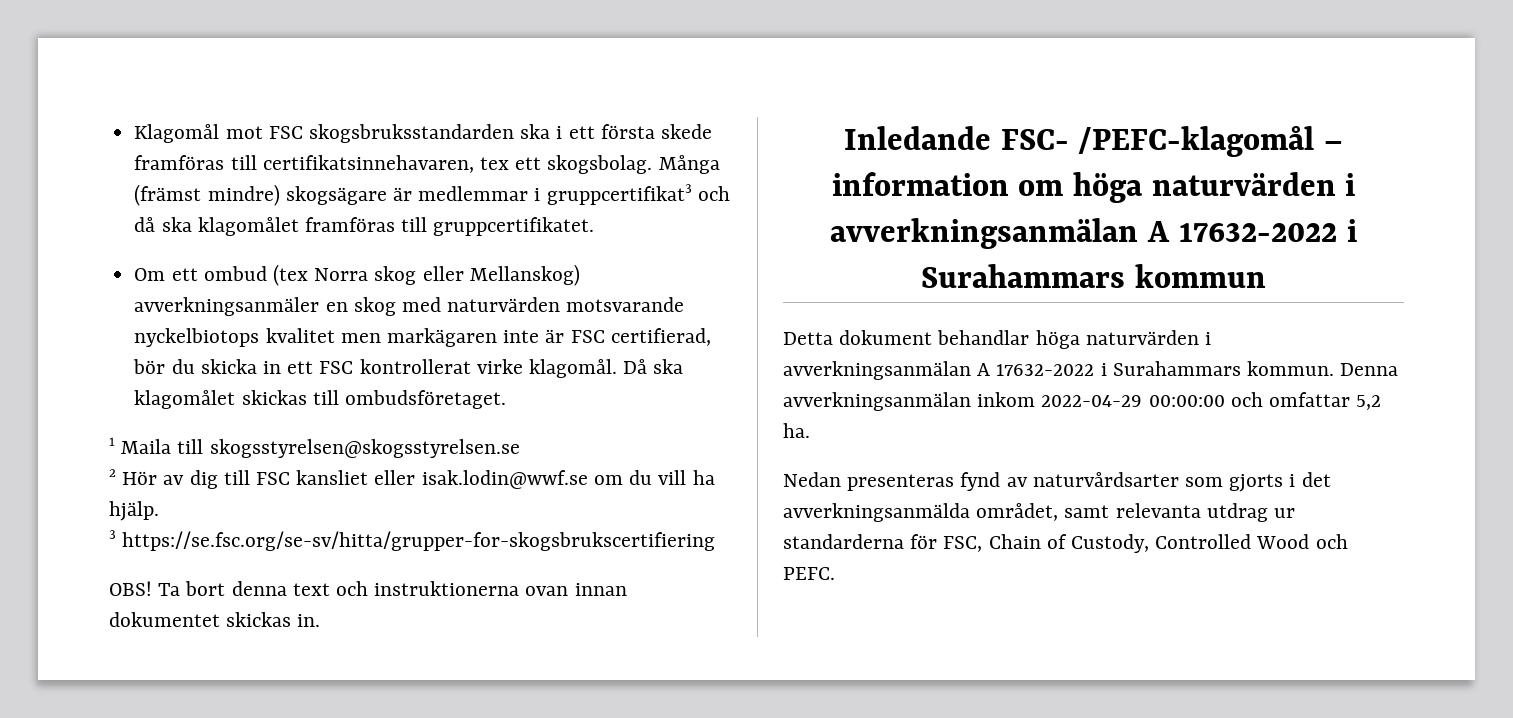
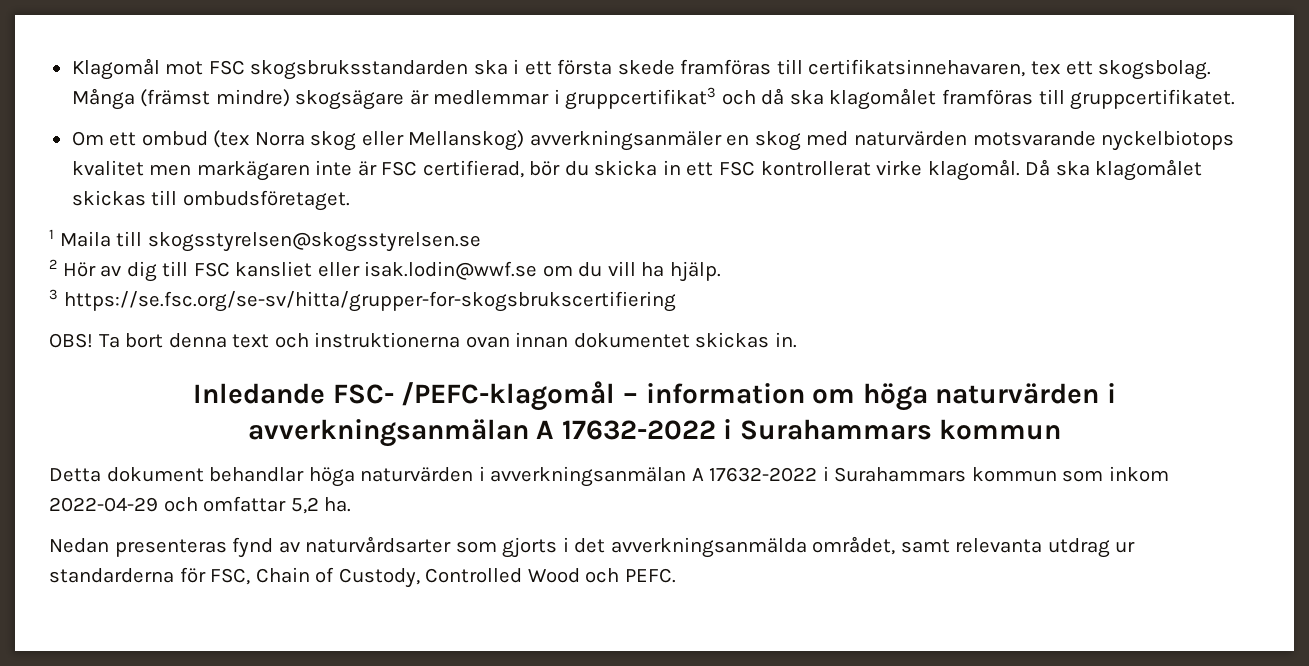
- Detta dokument behandlar höga naturvärden i avverkningsanmälan A 17632-2022 i Surahammars kommun. Denna avverkningsanmälan inkom 2022-04-29 00:00:00 och omfattar 5,2 ha.
+ Detta dokument behandlar höga naturvärden i avverkningsanmälan A 17632-2022 i Surahammars kommun som inkom 2022-04-29 och omfattar 5,2 ha.

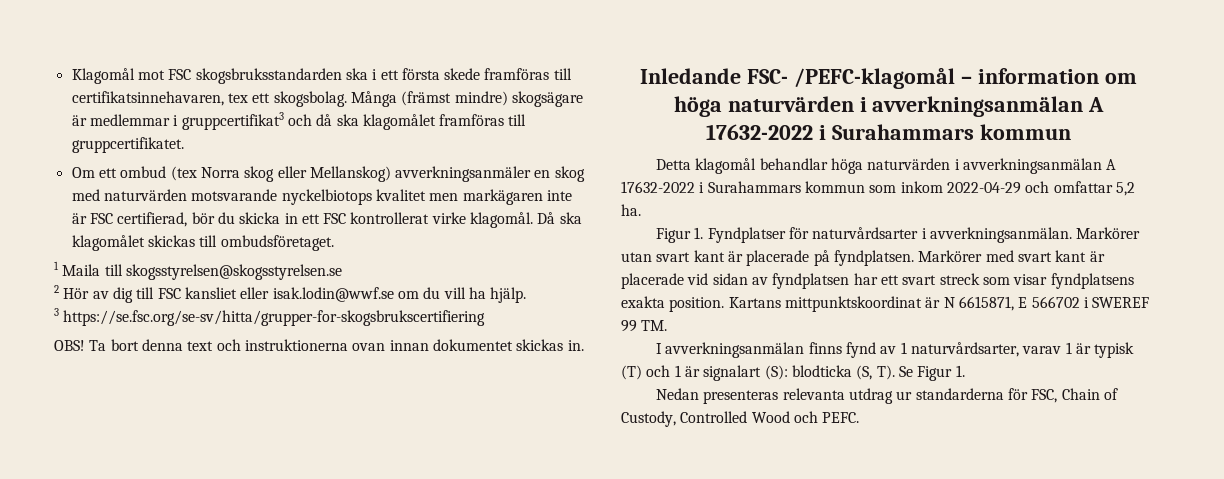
- Detta dokument behandlar höga naturvärden i avverkningsanmälan A 17632-2022 i Surahammars kommun som inkom 2022-04-29 och omfattar 5,2 ha.
+ Detta klagomål behandlar höga naturvärden i avverkningsanmälan A 17632-2022 i Surahammars kommun som inkom 2022-04-29 och omfattar 5,2 ha.
- Nedan presenteras fynd av naturvårdsarter som gjorts i det avverkningsanmälda området, samt relevanta utdrag ur standarderna för FSC, Chain of Custody, Controlled Wood och PEFC.
+ Figur 1. Fyndplatser för naturvårdsarter i avverkningsanmälan. Markörer utan svart kant är placerade på fyndplatsen. Markörer med svart kant är placerade vid sidan av fyndplatsen har ett svart streck som visar fyndplatsens exakta position. Kartans mittpunktskoordinat är N 6615871, E 566702 i SWEREF 99 TM.
+ I avverkningsanmälan finns fynd av 1 naturvårdsarter, varav 1 är typisk (T) och 1 är signalart (S): blodticka (S, T). Se Figur 1.
+ Nedan presenteras relevanta utdrag ur standarderna för FSC, Chain of Custody, Controlled Wood och PEFC.

